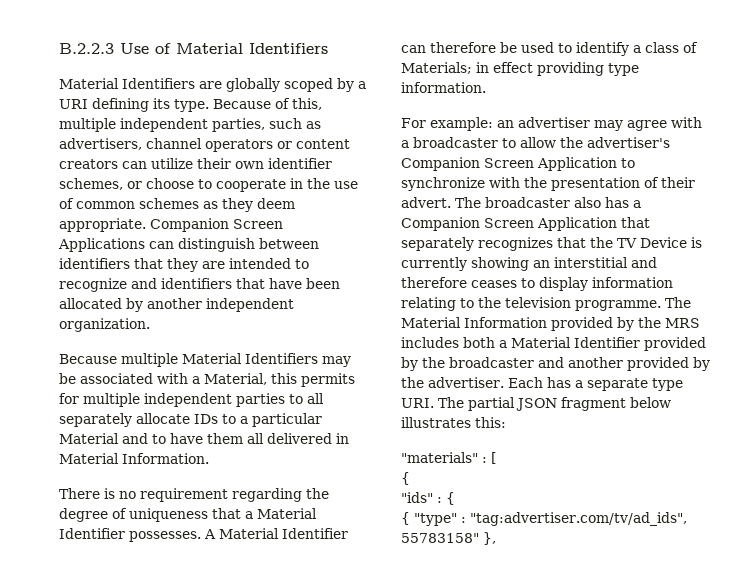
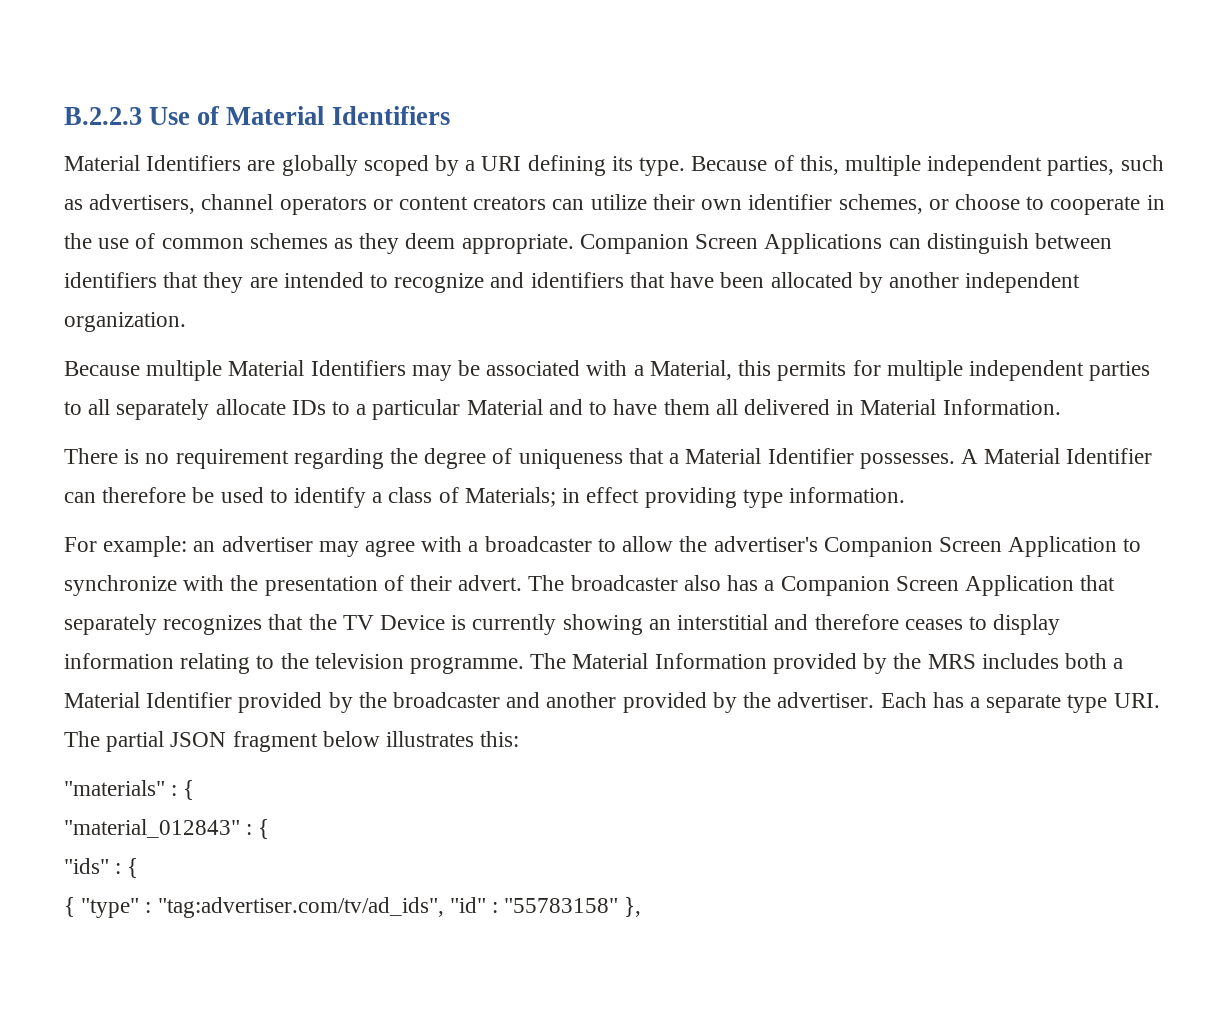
- "materials" : [
- {
+ "materials" : {
+ "material_012843" : {
- { "type" : "tag:advertiser.com/tv/ad_ids", 55783158" },
+ { "type" : "tag:advertiser.com/tv/ad_ids", "id" : "55783158" },

